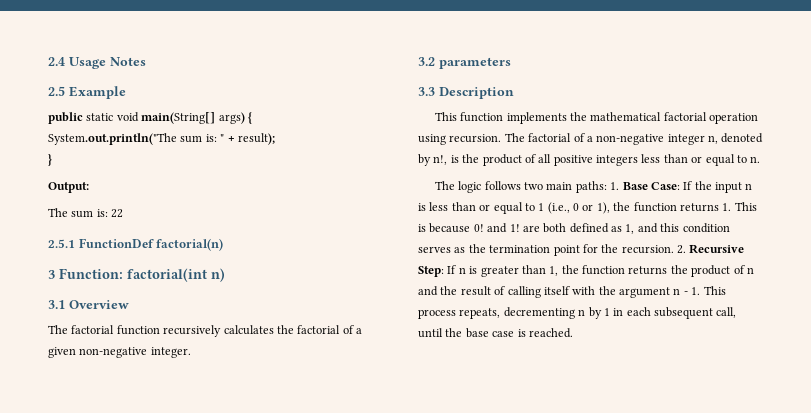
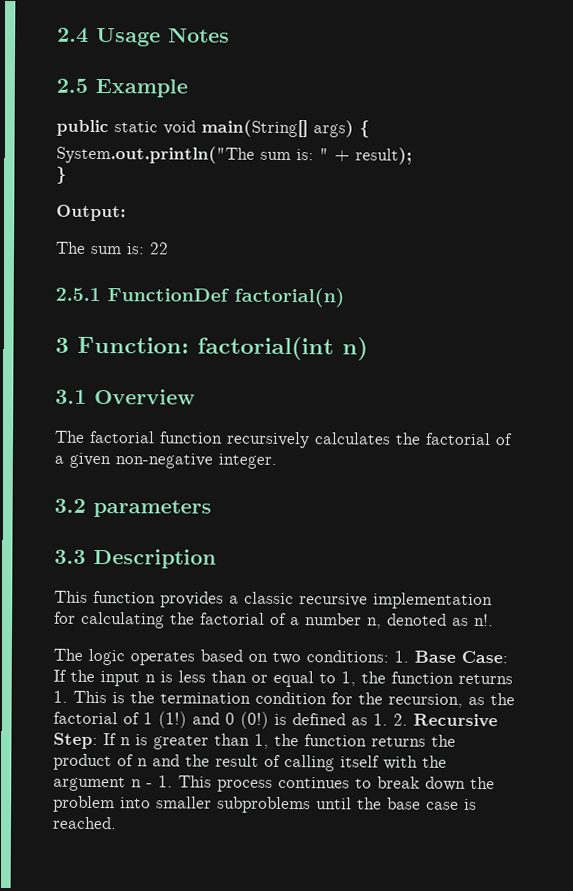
- This function implements the mathematical factorial operation using recursion. The factorial of a non-negative integer n, denoted by n!, is the product of all positive integers less than or equal to n.
- The logic follows two main paths: 1. Base Case: If the input n is less than or equal to 1 (i.e., 0 or 1), the function returns 1. This is because 0! and 1! are both defined as 1, and this condition serves as the termination point for the recursion. 2. Recursive Step: If n is greater than 1, the function returns the product of n and the result of calling itself with the argument n - 1. This process repeats, decrementing n by 1 in each subsequent call, until the base case is reached.
+ This function provides a classic recursive implementation for calculating the factorial of a number n, denoted as n!.
+ The logic operates based on two conditions: 1. Base Case: If the input n is less than or equal to 1, the function returns 1. This is the termination condition for the recursion, as the factorial of 1 (1!) and 0 (0!) is defined as 1. 2. Recursive Step: If n is greater than 1, the function returns the product of n and the result of calling itself with the argument n - 1. This process continues to break down the problem into smaller subproblems until the base case is reached.

